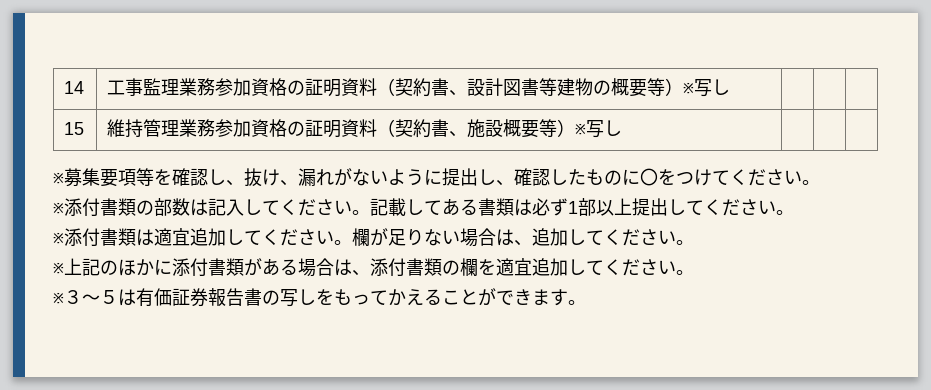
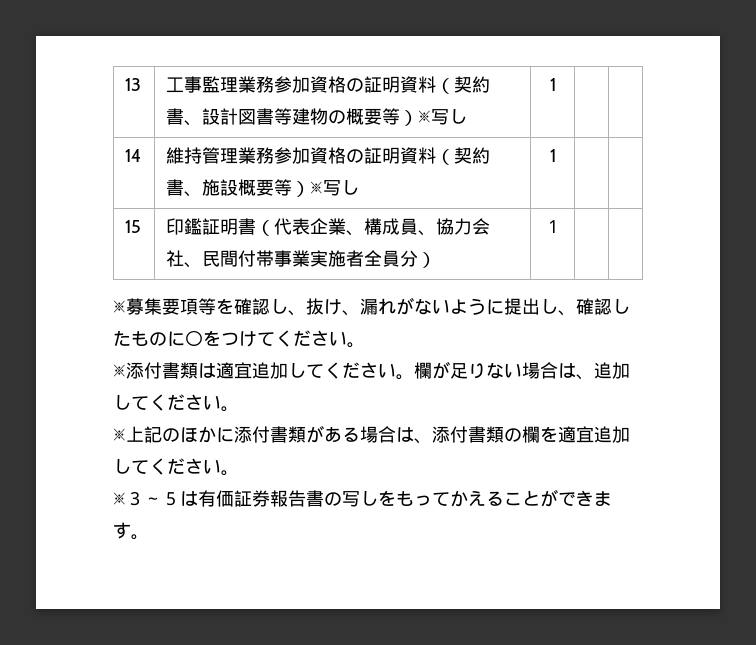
- 14 | 工事監理業務参加資格の証明資料（契約書、設計図書等建物の概要等）※写し | | |
- 15 | 維持管理業務参加資格の証明資料（契約書、施設概要等）※写し | | |
+ 13 | 工事監理業務参加資格の証明資料（契約書、設計図書等建物の概要等）※写し | 1 | |
+ 14 | 維持管理業務参加資格の証明資料（契約書、施設概要等）※写し | 1 | |
+ 15 | 印鑑証明書（代表企業、構成員、協力会社、民間付帯事業実施者全員分） | １ | |
- ※添付書類の部数は記入してください。記載してある書類は必ず1部以上提出してください。

